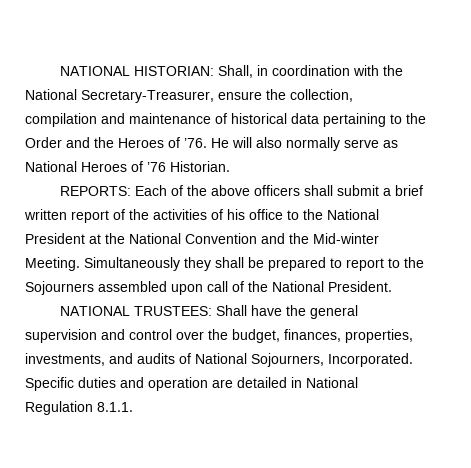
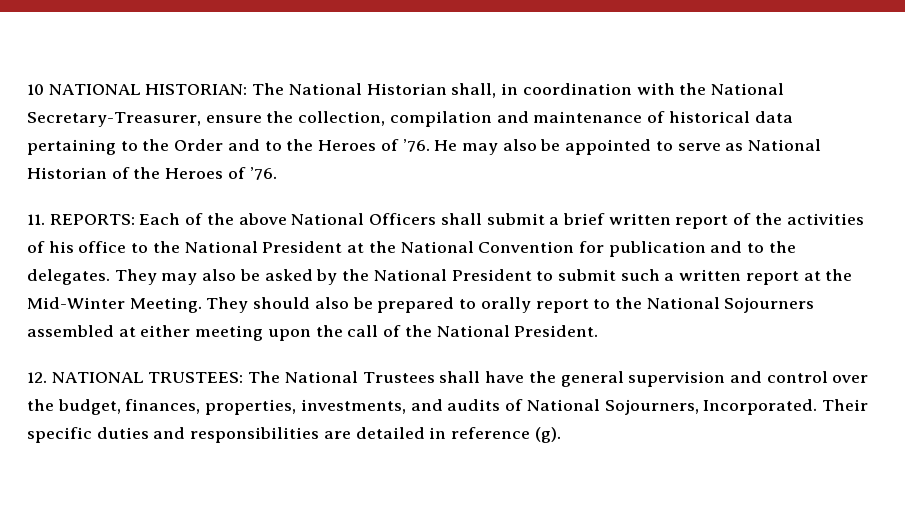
- NATIONAL HISTORIAN: Shall, in coordination with the National Secretary-Treasurer, ensure the collection, compilation and maintenance of historical data pertaining to the Order and the Heroes of ’76.
+ 10 NATIONAL HISTORIAN: The National Historian shall, in coordination with the National Secretary-Treasurer, ensure the collection, compilation and maintenance of historical data pertaining to the Order and to the Heroes of ’76.
- He will also normally serve as National Heroes of ’76 Historian.
- REPORTS: Each of the above officers shall submit a brief written report of the activities of his office to the National President at the National Convention and the Mid-winter Meeting. Simultaneously they shall be prepared to report to the Sojourners assembled upon call of the National President.
+ He may also be appointed to serve as National Historian of the Heroes of ’76.
+ 11. REPORTS: Each of the above National Officers shall submit a brief written report of the activities of his office to the National President at the National Convention for publication and to the delegates. They may also be asked by the National President to submit such a written report at the Mid-Winter Meeting. They should also be prepared to orally report to the National Sojourners assembled at either meeting upon the call of the National President.
- NATIONAL TRUSTEES: Shall have the general supervision and control over the budget, finances, properties, investments, and audits of National Sojourners, Incorporated.
+ 12. NATIONAL TRUSTEES: The National Trustees shall have the general supervision and control over the budget, finances, properties, investments, and audits of National Sojourners, Incorporated.
- Specific duties and operation are detailed in National Regulation 8.1.1.
+ Their specific duties and responsibilities are detailed in reference (g).

